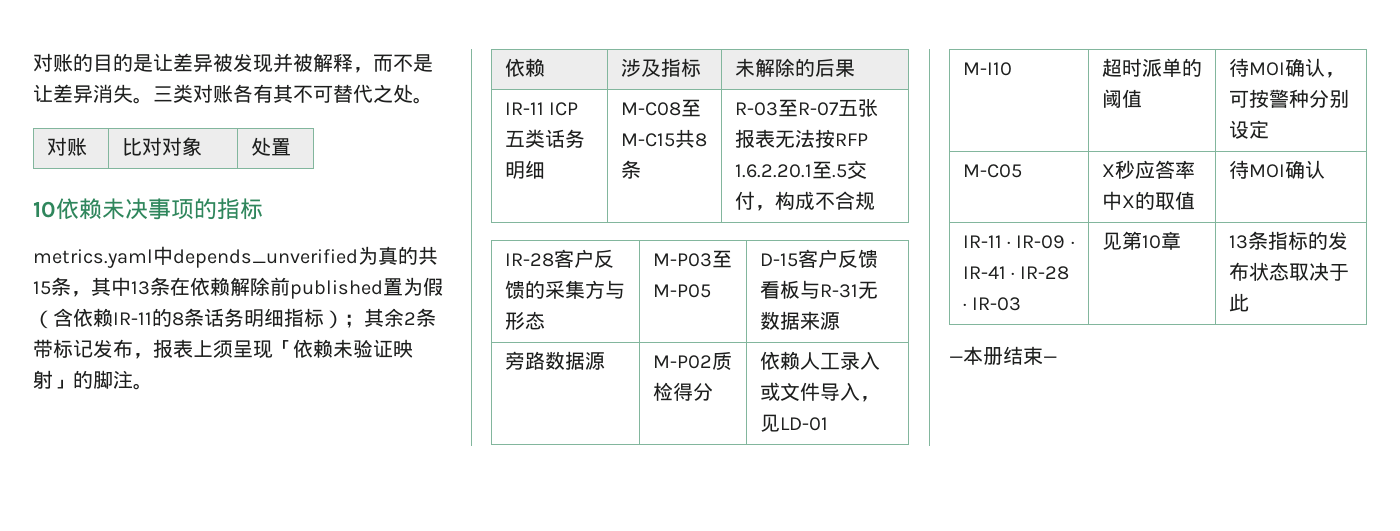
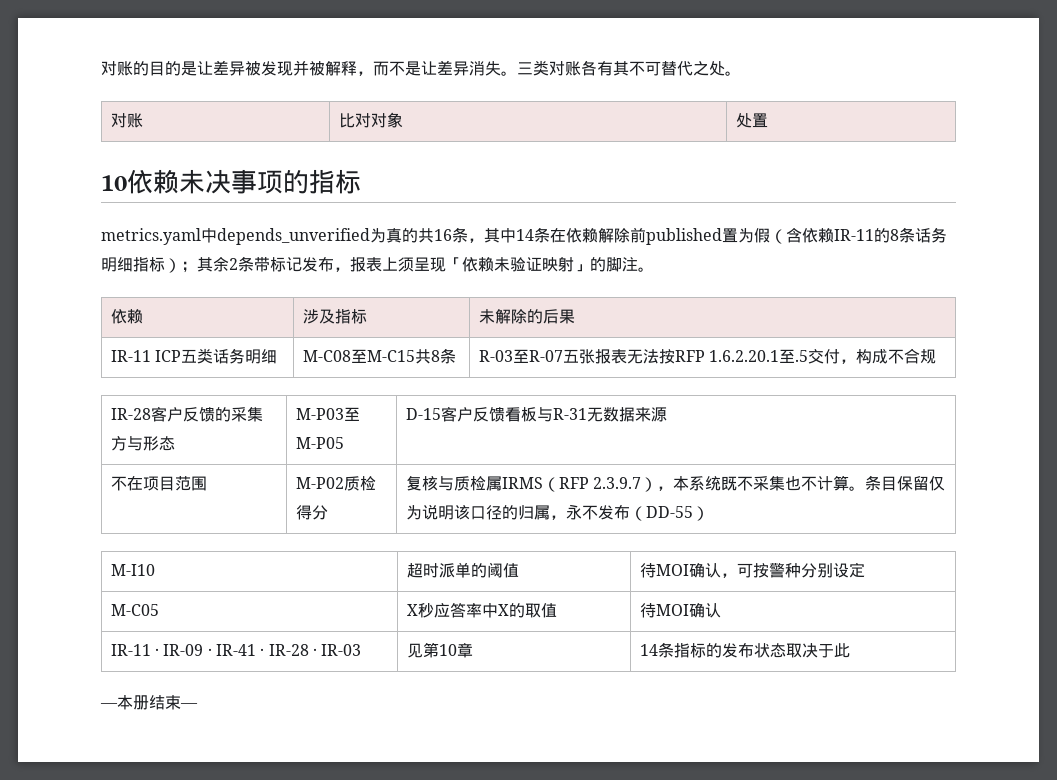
- metrics.yaml中depends_unverified为真的共15条，其中13条在依赖解除前published置为假（含依赖IR-11的8条话务明细指标）；其余2条带标记发布，报表上须呈现「依赖未验证映射」的脚注。
+ metrics.yaml中depends_unverified为真的共16条，其中14条在依赖解除前published置为假（含依赖IR-11的8条话务明细指标）；其余2条带标记发布，报表上须呈现「依赖未验证映射」的脚注。
- 旁路数据源 | M-P02质检得分 | 依赖人工录入或文件导入，见LD-01
+ 不在项目范围 | M-P02质检得分 | 复核与质检属IRMS（RFP 2.3.9.7），本系统既不采集也不计算。条目保留仅为说明该口径的归属，永不发布（DD-55）
- IR-11 · IR-09 · IR-41 · IR-28 · IR-03 | 见第10章 | 13条指标的发布状态取决于此
+ IR-11 · IR-09 · IR-41 · IR-28 · IR-03 | 见第10章 | 14条指标的发布状态取决于此

